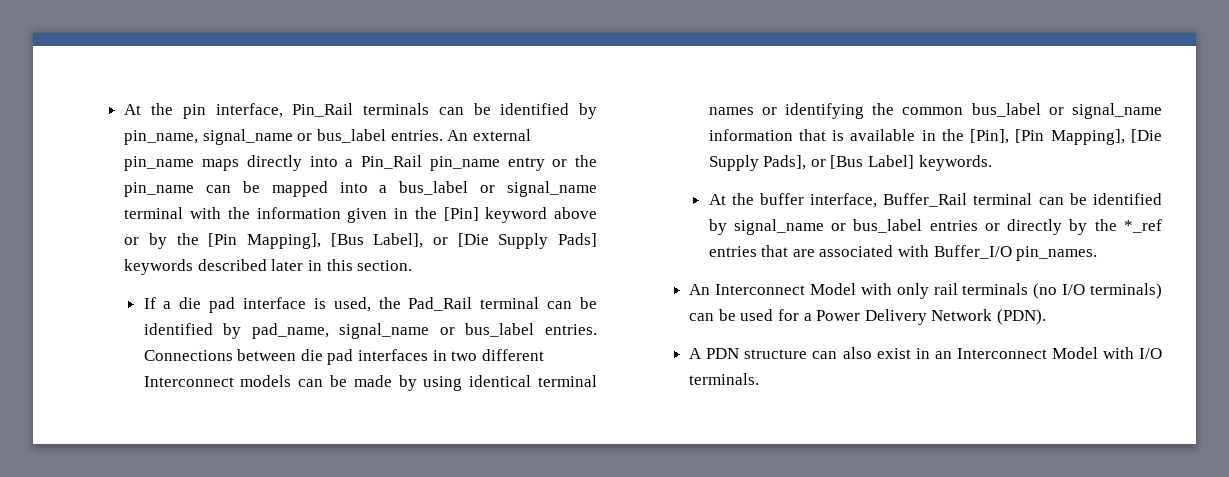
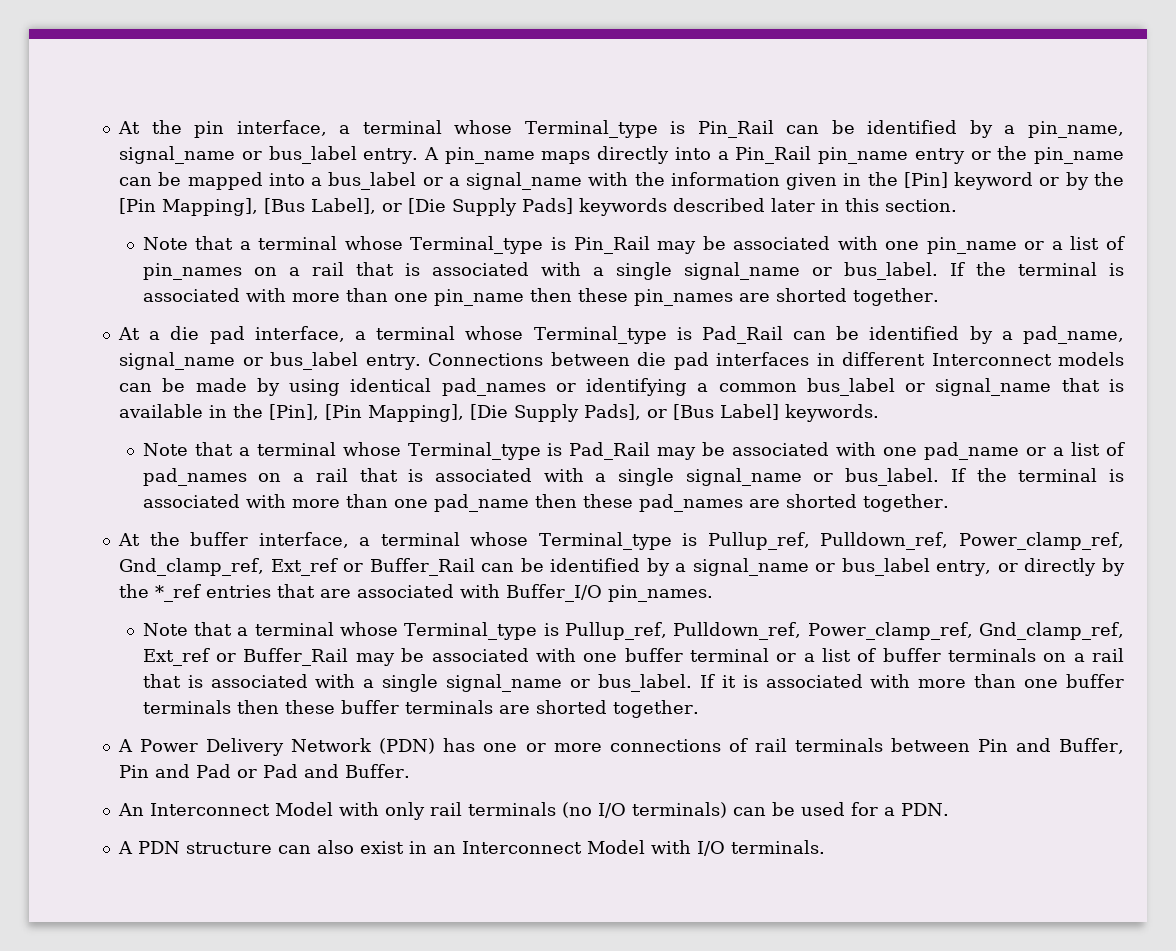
- At the pin interface, Pin_Rail terminals can be identified by pin_name, signal_name or bus_label entries. An external pin_name maps directly into a Pin_Rail pin_name entry or the pin_name can be mapped into a bus_label or signal_name terminal with the information given in the [Pin] keyword above or by the [Pin Mapping], [Bus Label], or [Die Supply Pads] keywords described later in this section.
+ At the pin interface, a terminal whose Terminal_type is Pin_Rail can be identified by a pin_name, signal_name or bus_label entry. A pin_name maps directly into a Pin_Rail pin_name entry or the pin_name can be mapped into a bus_label or a signal_name with the information given in the [Pin] keyword or by the [Pin Mapping], [Bus Label], or [Die Supply Pads] keywords described later in this section.
- If a die pad interface is used, the Pad_Rail terminal can be identified by pad_name, signal_name or bus_label entries.
+ Note that a terminal whose Terminal_type is Pin_Rail may be associated with one pin_name or a list of pin_names on a rail that is associated with a single signal_name or bus_label. If the terminal is associated with more than one pin_name then these pin_names are shorted together.
+ At a die pad interface, a terminal whose Terminal_type is Pad_Rail can be identified by a pad_name, signal_name or bus_label entry.
- Connections between die pad interfaces in two different Interconnect models can be made by using identical terminal names or identifying the common bus_label or signal_name information that is available in the [Pin], [Pin Mapping], [Die Supply Pads], or [Bus Label] keywords.
+ Connections between die pad interfaces in different Interconnect models can be made by using identical pad_names or identifying a common bus_label or signal_name that is available in the [Pin], [Pin Mapping], [Die Supply Pads], or [Bus Label] keywords.
- At the buffer interface, Buffer_Rail terminal can be identified by signal_name or bus_label entries or directly by the *_ref entries that are associated with Buffer_I/O pin_names.
+ Note that a terminal whose Terminal_type is Pad_Rail may be associated with one pad_name or a list of pad_names on a rail that is associated with a single signal_name or bus_label. If the terminal is associated with more than one pad_name then these pad_names are shorted together.
+ At the buffer interface, a terminal whose Terminal_type is Pullup_ref, Pulldown_ref, Power_clamp_ref, Gnd_clamp_ref, Ext_ref or Buffer_Rail can be identified by a signal_name or bus_label entry, or directly by the *_ref entries that are associated with Buffer_I/O pin_names.
+ Note that a terminal whose Terminal_type is Pullup_ref, Pulldown_ref, Power_clamp_ref, Gnd_clamp_ref, Ext_ref or Buffer_Rail may be associated with one buffer terminal or a list of buffer terminals on a rail that is associated with a single signal_name or bus_label. If it is associated with more than one buffer terminals then these buffer terminals are shorted together.
+ A Power Delivery Network (PDN) has one or more connections of rail terminals between Pin and Buffer, Pin and Pad or Pad and Buffer.
- An Interconnect Model with only rail terminals (no I/O terminals) can be used for a Power Delivery Network (PDN).
+ An Interconnect Model with only rail terminals (no I/O terminals) can be used for a PDN.

